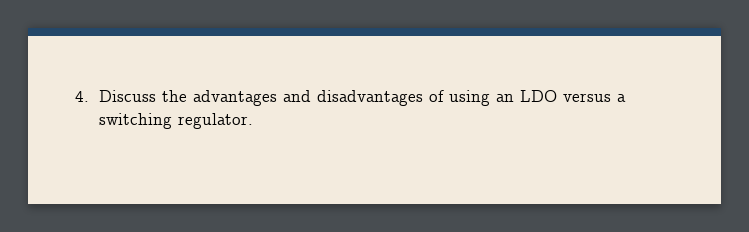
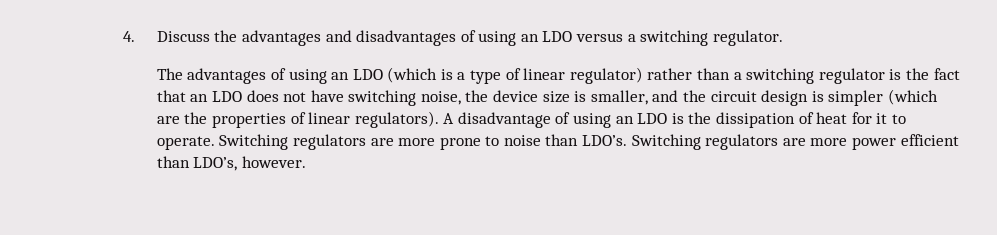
+ The advantages of using an LDO (which is a type of linear regulator) rather than a switching regulator is the fact that an LDO does not have switching noise, the device size is smaller, and the circuit design is simpler (which are the properties of linear regulators). A disadvantage of using an LDO is the dissipation of heat for it to operate. Switching regulators are more prone to noise than LDO’s. Switching regulators are more power efficient than LDO’s, however.

